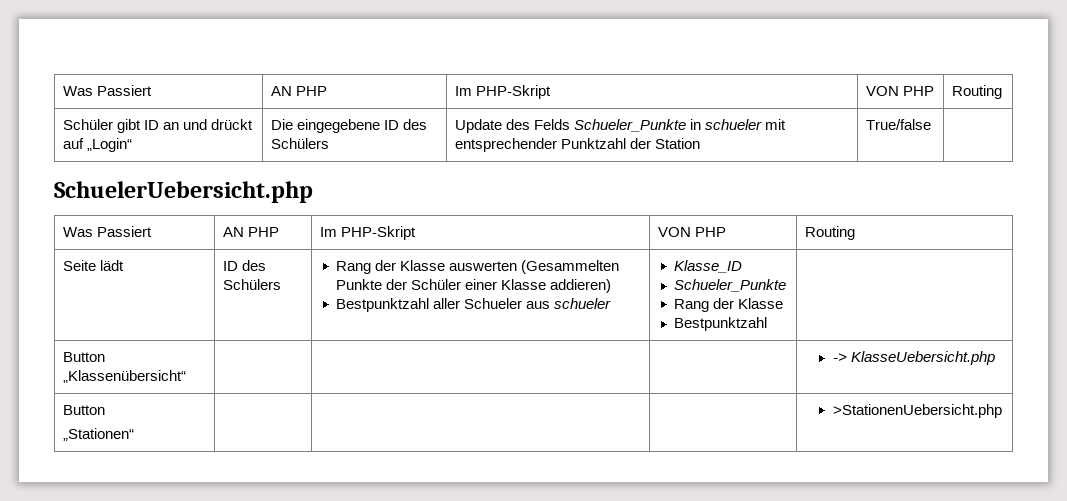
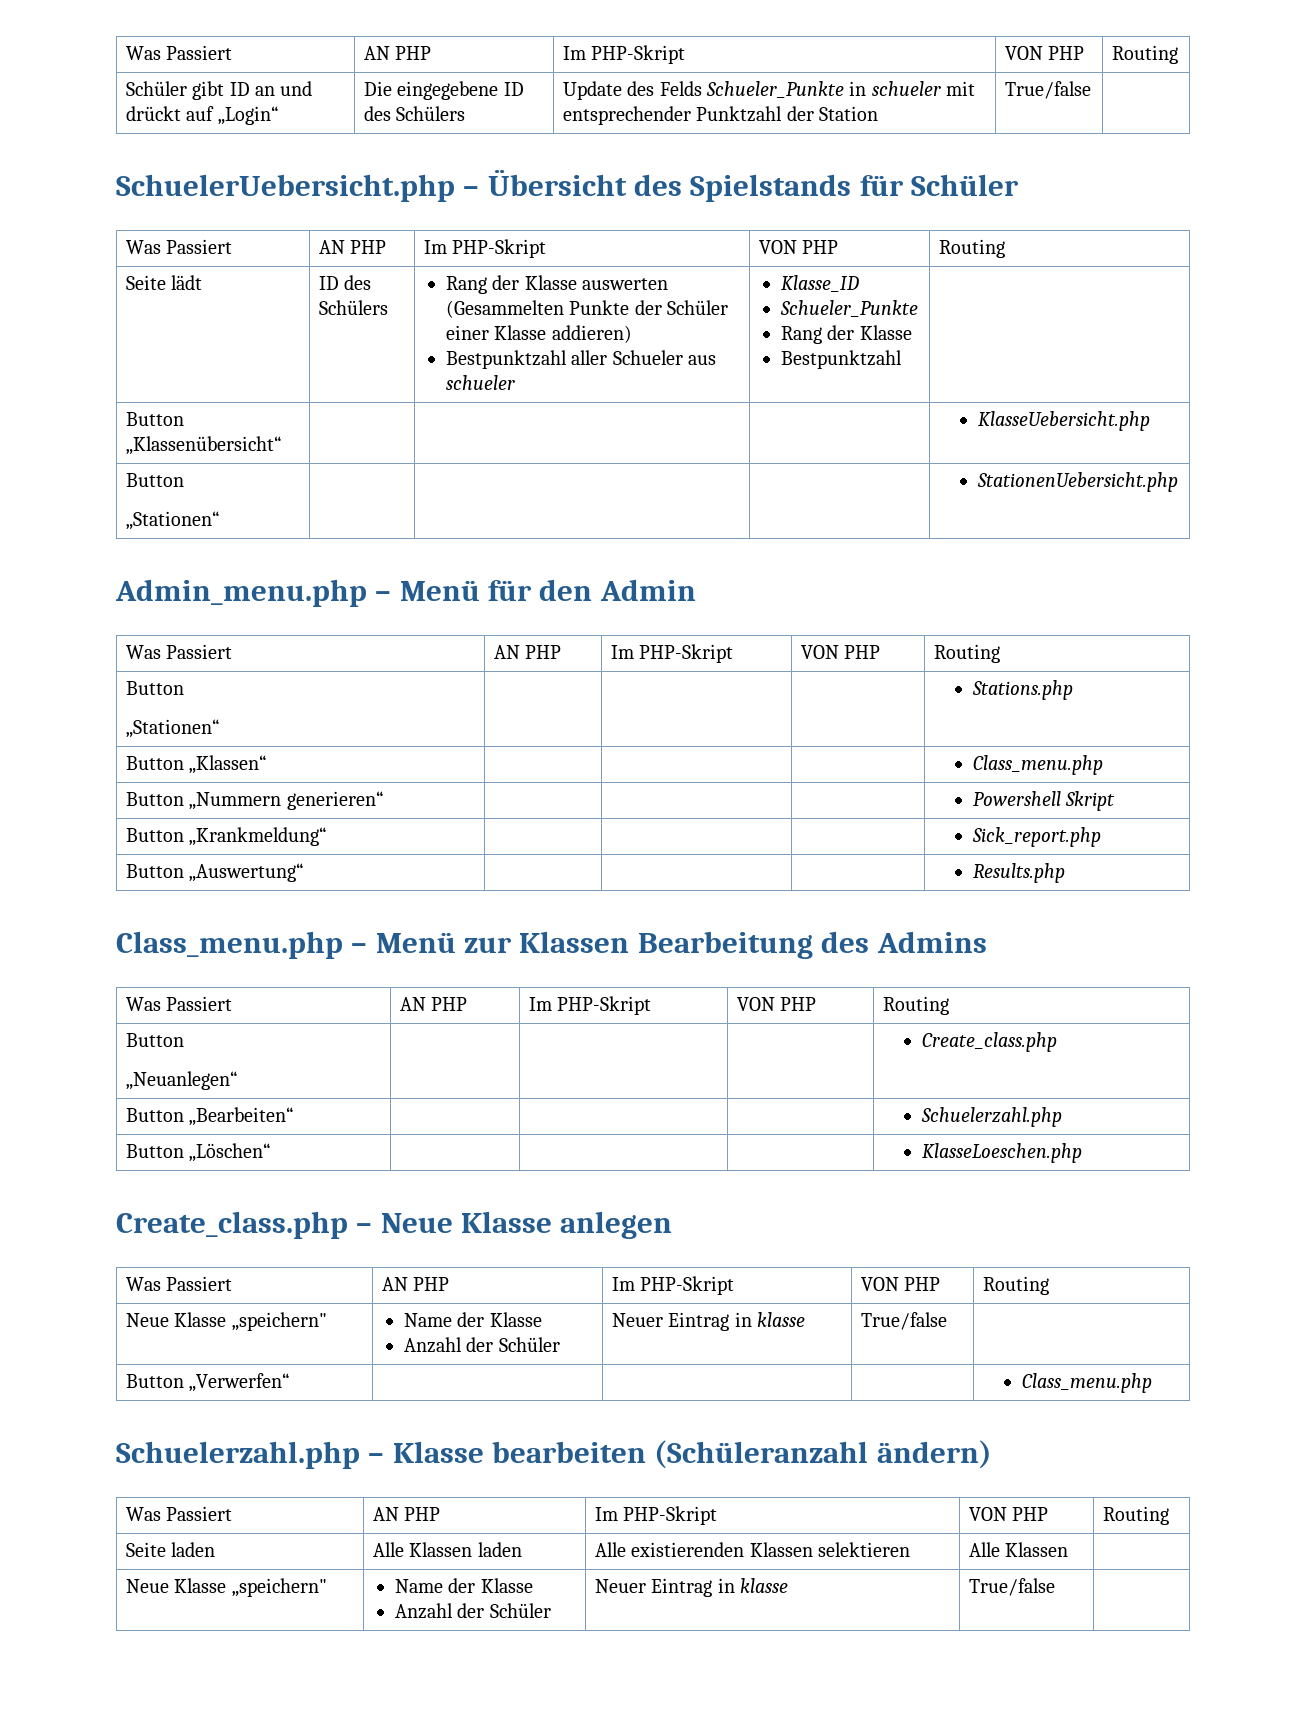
- SchuelerUebersicht.php
+ SchuelerUebersicht.php – Übersicht des Spielstands für Schüler
- Button „Klassenübersicht“ | | | | -> KlasseUebersicht.php
+ Button „Klassenübersicht“ | | | | KlasseUebersicht.php
  Button
- „Stationen“ | | | | >StationenUebersicht.php
+ „Stationen“ | | | | StationenUebersicht.php
+ Admin_menu.php – Menü für den Admin
+ Was Passiert | AN PHP | Im PHP-Skript | VON PHP | Routing
+ Button
+ „Stationen“ | | | | Stations.php
+ Button „Klassen“ | | | | Class_menu.php
+ Button „Nummern generieren“ | | | | Powershell Skript
+ Button „Krankmeldung“ | | | | Sick_report.php
+ Button „Auswertung“ | | | | Results.php
+ Class_menu.php – Menü zur Klassen Bearbeitung des Admins
+ Was Passiert | AN PHP | Im PHP-Skript | VON PHP | Routing
+ Button
+ „Neuanlegen“ | | | | Create_class.php
+ Button „Bearbeiten“ | | | | Schuelerzahl.php
+ Button „Löschen“ | | | | KlasseLoeschen.php
+ Create_class.php – Neue Klasse anlegen
+ Was Passiert | AN PHP | Im PHP-Skript | VON PHP | Routing
+ Neue Klasse „speichern" | Name der Klasse
+ Anzahl der Schüler | Neuer Eintrag in klasse | True/false |
+ Button „Verwerfen“ | | | | Class_menu.php
+ Schuelerzahl.php – Klasse bearbeiten (Schüleranzahl ändern)
+ Was Passiert | AN PHP | Im PHP-Skript | VON PHP | Routing
+ Seite laden | Alle Klassen laden | Alle existierenden Klassen selektieren | Alle Klassen |
+ Neue Klasse „speichern" | Name der Klasse
+ Anzahl der Schüler | Neuer Eintrag in klasse | True/false |

